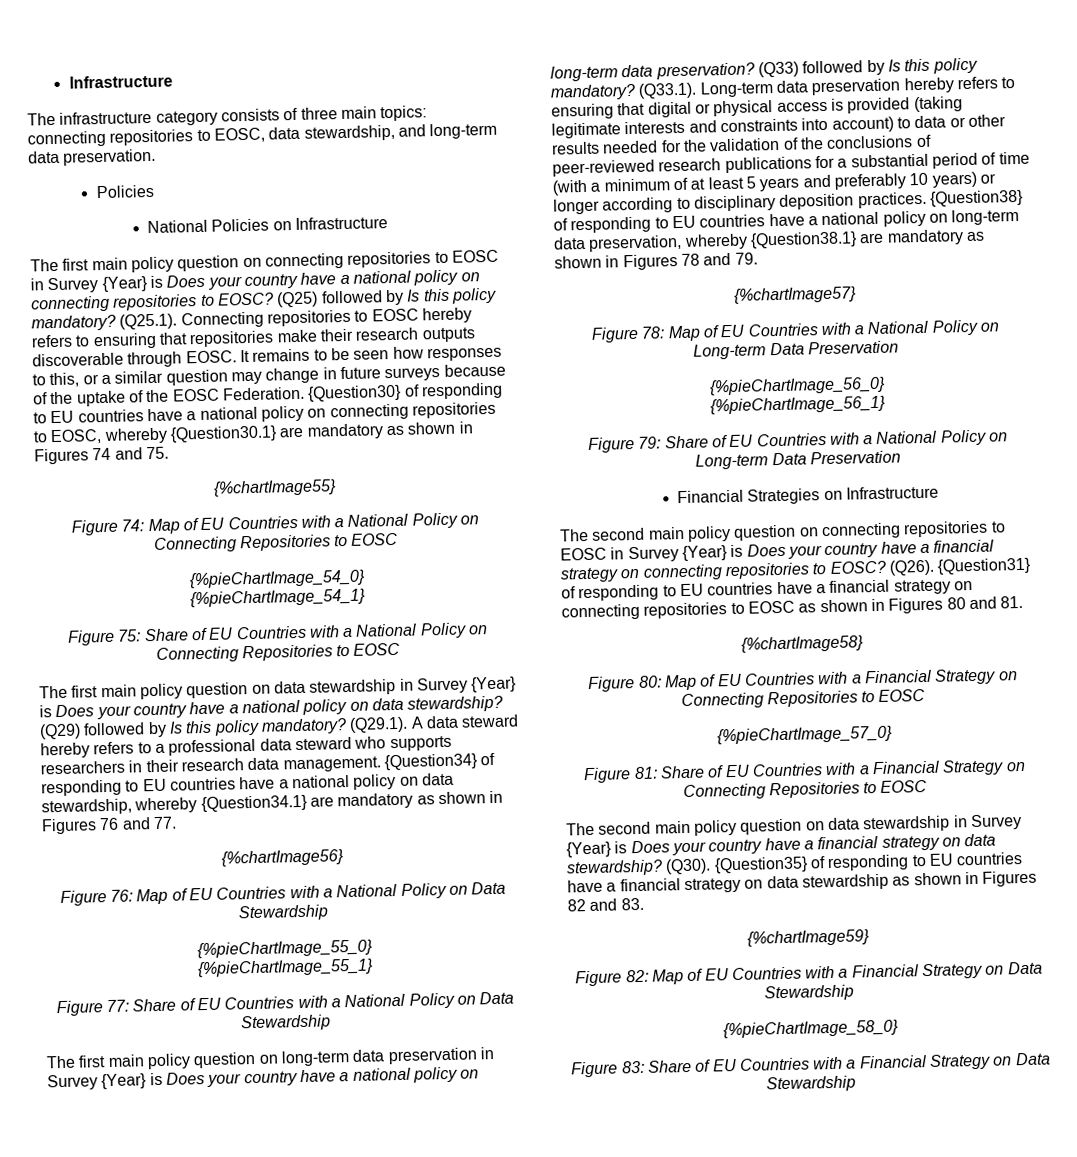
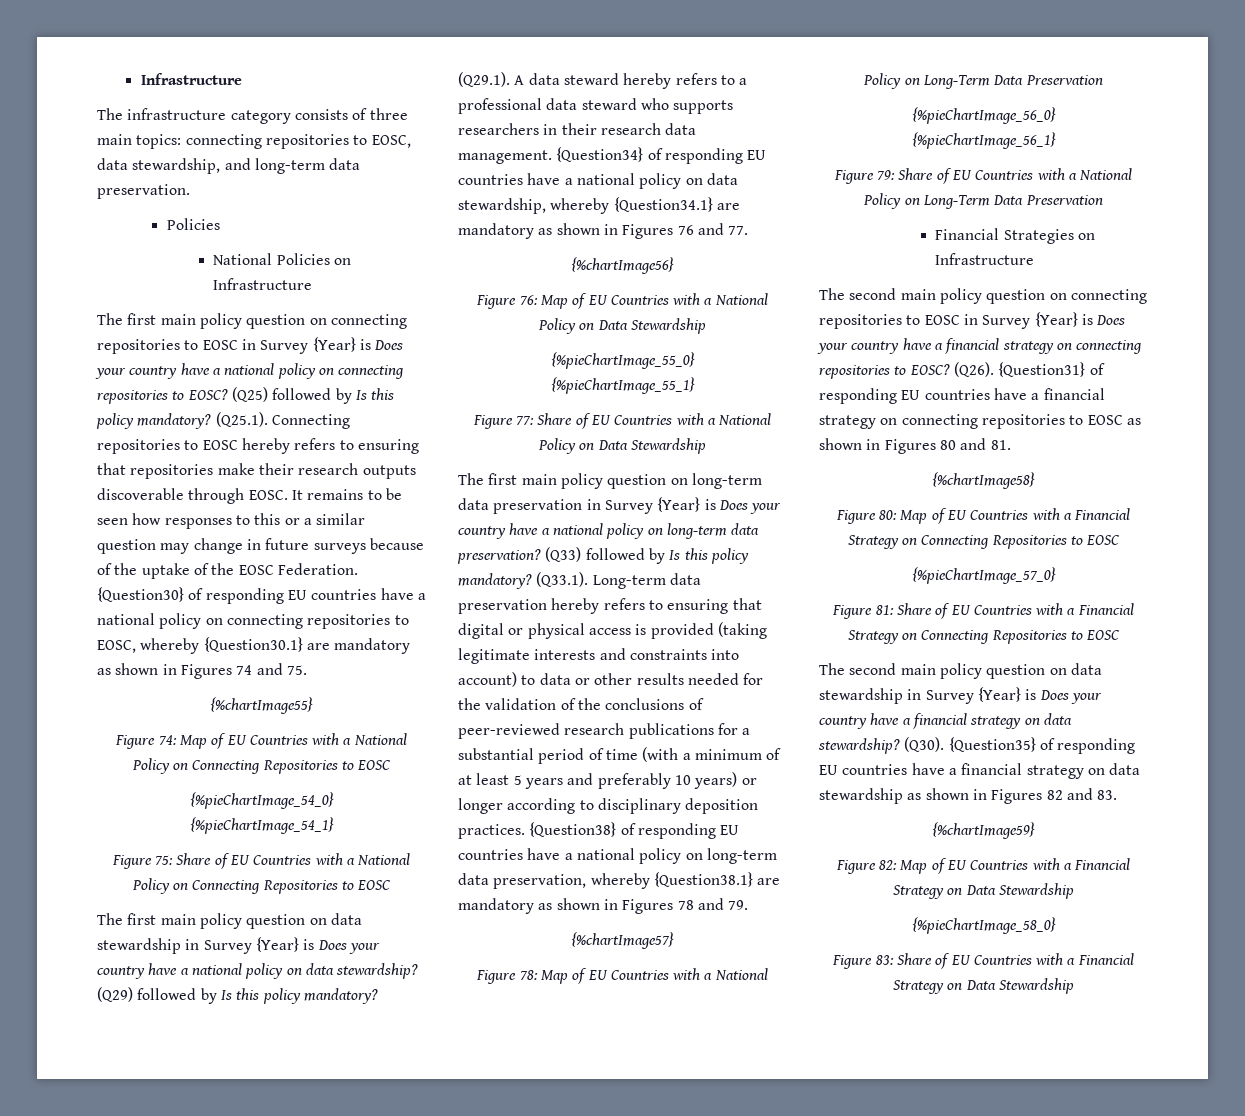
- It remains to be seen how responses to this, or a similar question may change in future surveys because of the uptake of the EOSC Federation.
+ It remains to be seen how responses to this or a similar question may change in future surveys because of the uptake of the EOSC Federation.
- {Question30} of responding to EU countries have a national policy on connecting repositories to EOSC, whereby {Question30.1} are mandatory as shown in Figures 74 and 75.
+ {Question30} of responding EU countries have a national policy on connecting repositories to EOSC, whereby {Question30.1} are mandatory as shown in Figures 74 and 75.
- {Question34} of responding to EU countries have a national policy on data stewardship, whereby {Question34.1} are mandatory as shown in Figures 76 and 77.
+ {Question34} of responding EU countries have a national policy on data stewardship, whereby {Question34.1} are mandatory as shown in Figures 76 and 77.
- {Question38} of responding to EU countries have a national policy on long-term data preservation, whereby {Question38.1} are mandatory as shown in Figures 78 and 79.
+ {Question38} of responding EU countries have a national policy on long-term data preservation, whereby {Question38.1} are mandatory as shown in Figures 78 and 79.
- Figure 78: Map of EU Countries with a National Policy on Long-term Data Preservation
+ Figure 78: Map of EU Countries with a National Policy on Long-Term Data Preservation
- Figure 79: Share of EU Countries with a National Policy on Long-term Data Preservation
+ Figure 79: Share of EU Countries with a National Policy on Long-Term Data Preservation
- {Question31} of responding to EU countries have a financial strategy on connecting repositories to EOSC as shown in Figures 80 and 81.
+ {Question31} of responding EU countries have a financial strategy on connecting repositories to EOSC as shown in Figures 80 and 81.
- {Question35} of responding to EU countries have a financial strategy on data stewardship as shown in Figures 82 and 83.
+ {Question35} of responding EU countries have a financial strategy on data stewardship as shown in Figures 82 and 83.

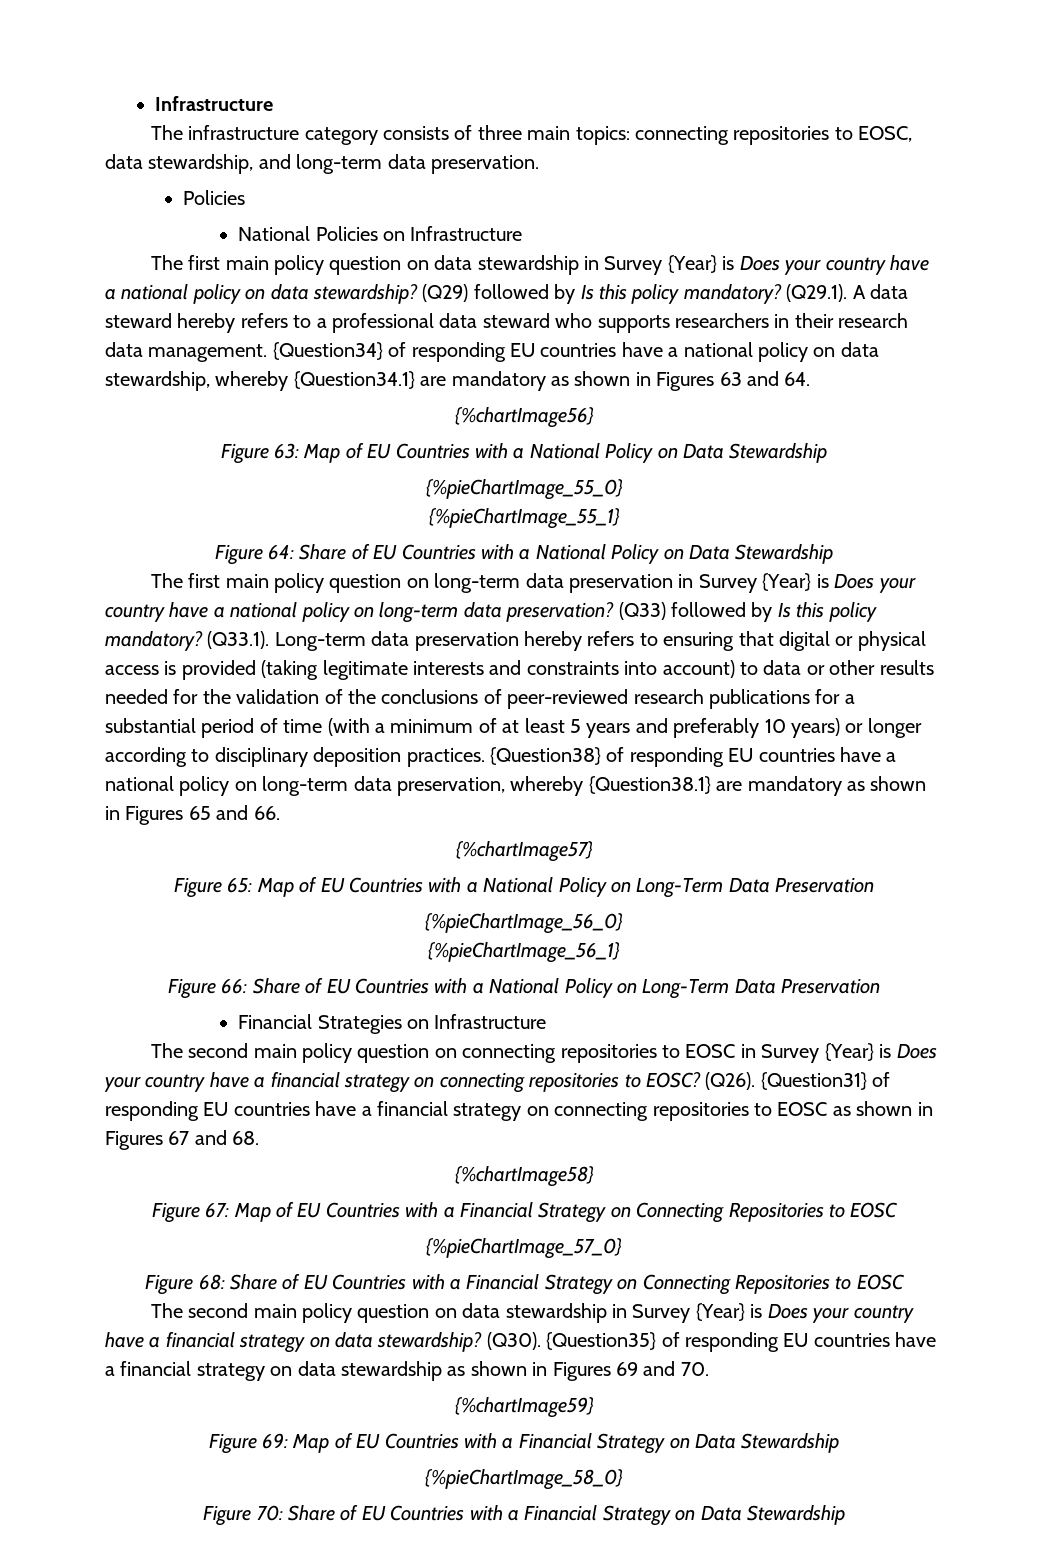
- The first main policy question on connecting repositories to EOSC in Survey {Year} is Does your country have a national policy on connecting repositories to EOSC? (Q25) followed by Is this policy mandatory? (Q25.1). Connecting repositories to EOSC hereby refers to ensuring that repositories make their research outputs discoverable through EOSC. It remains to be seen how responses to this or a similar question may change in future surveys because of the uptake of the EOSC Federation. {Question30} of responding EU countries have a national policy on connecting repositories to EOSC, whereby {Question30.1} are mandatory as shown in Figures 74 and 75.
- {%chartImage55}
- Figure 74: Map of EU Countries with a National Policy on Connecting Repositories to EOSC
- {%pieChartImage_54_0}
- {%pieChartImage_54_1}
- Figure 75: Share of EU Countries with a National Policy on Connecting Repositories to EOSC
- {Question34} of responding EU countries have a national policy on data stewardship, whereby {Question34.1} are mandatory as shown in Figures 76 and 77.
+ {Question34} of responding EU countries have a national policy on data stewardship, whereby {Question34.1} are mandatory as shown in Figures 63 and 64.
- Figure 76: Map of EU Countries with a National Policy on Data Stewardship
+ Figure 63: Map of EU Countries with a National Policy on Data Stewardship
- Figure 77: Share of EU Countries with a National Policy on Data Stewardship
+ Figure 64: Share of EU Countries with a National Policy on Data Stewardship
- {Question38} of responding EU countries have a national policy on long-term data preservation, whereby {Question38.1} are mandatory as shown in Figures 78 and 79.
+ {Question38} of responding EU countries have a national policy on long-term data preservation, whereby {Question38.1} are mandatory as shown in Figures 65 and 66.
- Figure 78: Map of EU Countries with a National Policy on Long-Term Data Preservation
+ Figure 65: Map of EU Countries with a National Policy on Long-Term Data Preservation
- Figure 79: Share of EU Countries with a National Policy on Long-Term Data Preservation
+ Figure 66: Share of EU Countries with a National Policy on Long-Term Data Preservation
- {Question31} of responding EU countries have a financial strategy on connecting repositories to EOSC as shown in Figures 80 and 81.
+ {Question31} of responding EU countries have a financial strategy on connecting repositories to EOSC as shown in Figures 67 and 68.
- Figure 80: Map of EU Countries with a Financial Strategy on Connecting Repositories to EOSC
+ Figure 67: Map of EU Countries with a Financial Strategy on Connecting Repositories to EOSC
- Figure 81: Share of EU Countries with a Financial Strategy on Connecting Repositories to EOSC
+ Figure 68: Share of EU Countries with a Financial Strategy on Connecting Repositories to EOSC
- {Question35} of responding EU countries have a financial strategy on data stewardship as shown in Figures 82 and 83.
+ {Question35} of responding EU countries have a financial strategy on data stewardship as shown in Figures 69 and 70.
- Figure 82: Map of EU Countries with a Financial Strategy on Data Stewardship
+ Figure 69: Map of EU Countries with a Financial Strategy on Data Stewardship
- Figure 83: Share of EU Countries with a Financial Strategy on Data Stewardship
+ Figure 70: Share of EU Countries with a Financial Strategy on Data Stewardship

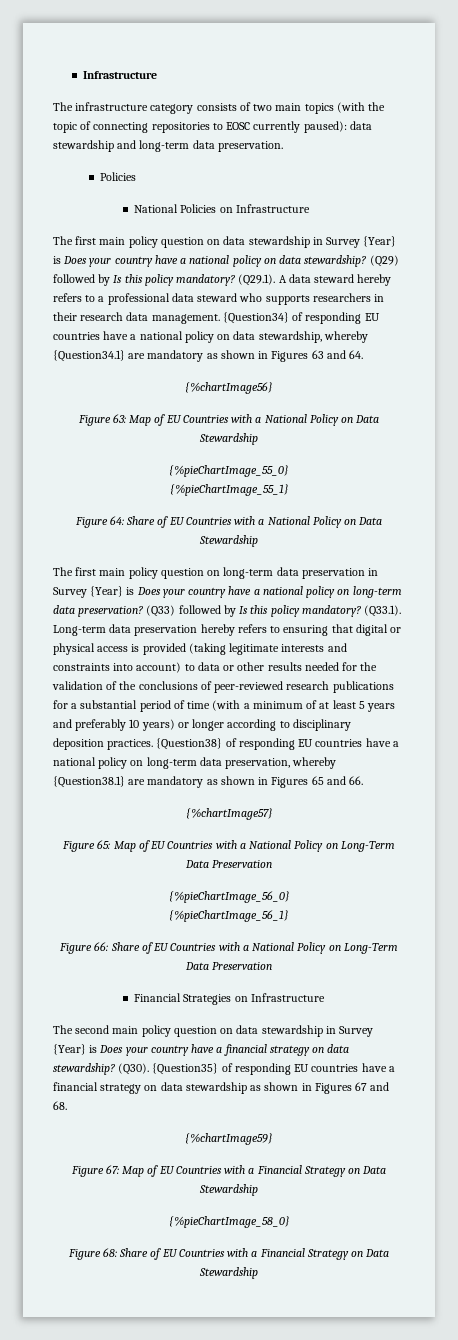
- The infrastructure category consists of three main topics: connecting repositories to EOSC, data stewardship, and long-term data preservation.
+ The infrastructure category consists of two main topics (with the topic of connecting repositories to EOSC currently paused): data stewardship and long-term data preservation.
- The second main policy question on connecting repositories to EOSC in Survey {Year} is Does your country have a financial strategy on connecting repositories to EOSC? (Q26). {Question31} of responding EU countries have a financial strategy on connecting repositories to EOSC as shown in Figures 67 and 68.
- {%chartImage58}
- Figure 67: Map of EU Countries with a Financial Strategy on Connecting Repositories to EOSC
- {%pieChartImage_57_0}
- Figure 68: Share of EU Countries with a Financial Strategy on Connecting Repositories to EOSC
- {Question35} of responding EU countries have a financial strategy on data stewardship as shown in Figures 69 and 70.
+ {Question35} of responding EU countries have a financial strategy on data stewardship as shown in Figures 67 and 68.
- Figure 69: Map of EU Countries with a Financial Strategy on Data Stewardship
+ Figure 67: Map of EU Countries with a Financial Strategy on Data Stewardship
- Figure 70: Share of EU Countries with a Financial Strategy on Data Stewardship
+ Figure 68: Share of EU Countries with a Financial Strategy on Data Stewardship

